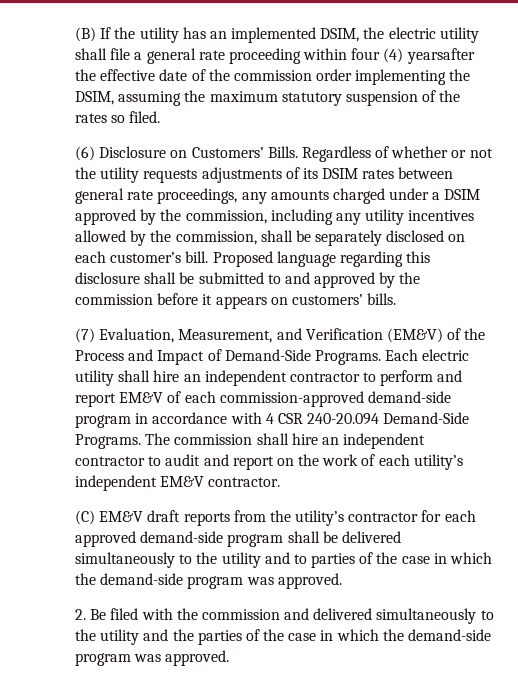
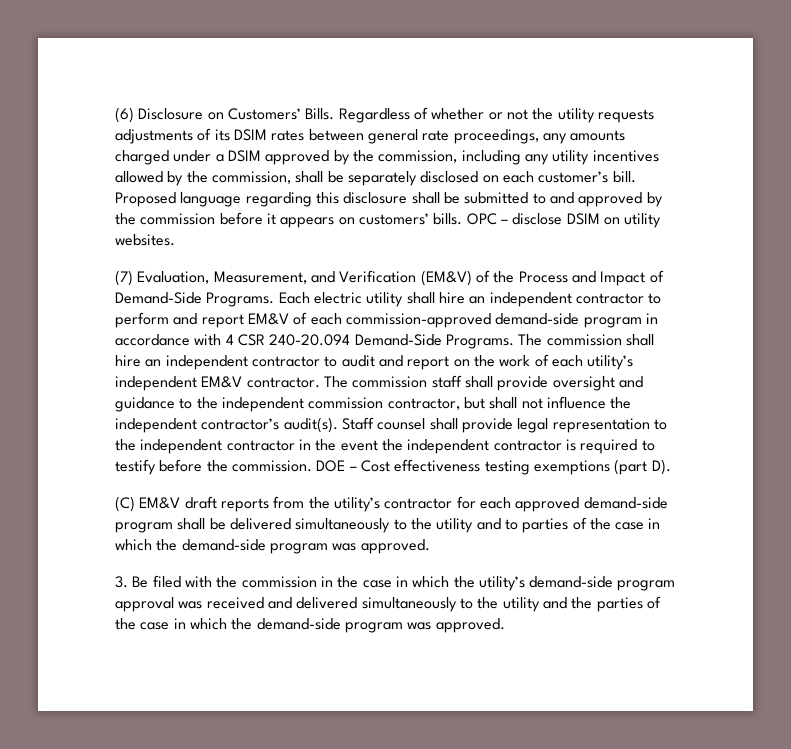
- (B) If the utility has an implemented DSIM, the electric utility shall file a general rate proceeding within four (4) yearsafter the effective date of the commission order implementing the DSIM, assuming the maximum statutory suspension of the rates so filed.
+ OPC – disclose DSIM on utility websites.
+ The commission staff shall provide oversight and guidance to the independent commission contractor, but shall not influence the independent contractor’s audit(s). Staff counsel shall provide legal representation to the independent contractor in the event the independent contractor is required to testify before the commission. DOE – Cost effectiveness testing exemptions (part D).
- 2. Be filed with the commission and delivered simultaneously to the utility and the parties of the case in which the demand-side program was approved.
+ 3. Be filed with the commission in the case in which the utility’s demand-side program approval was received and delivered simultaneously to the utility and the parties of the case in which the demand-side program was approved.

